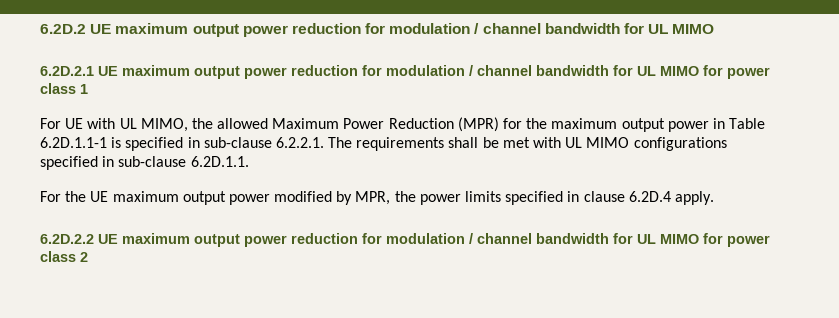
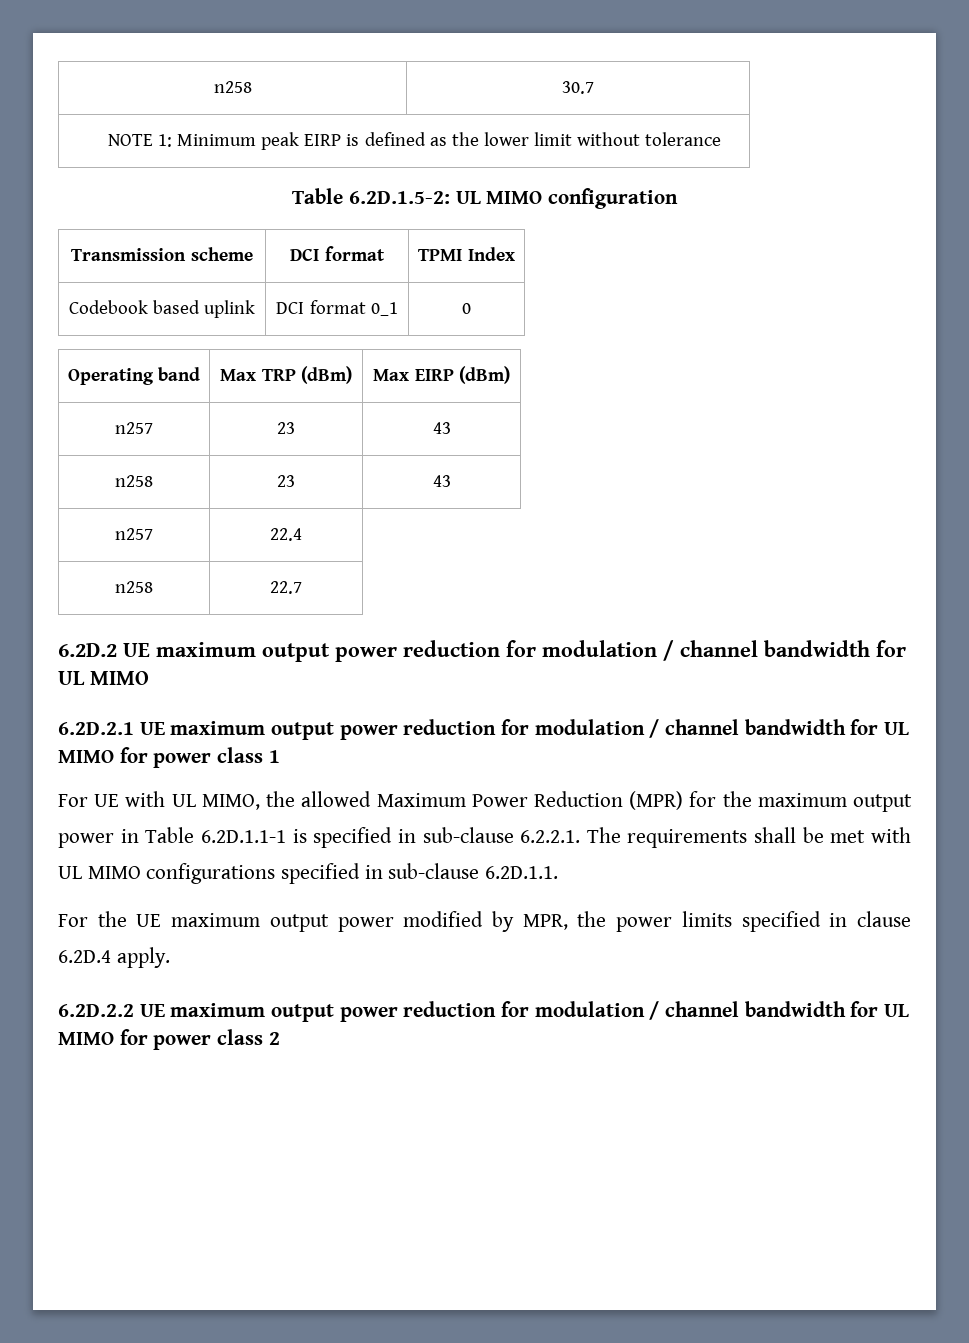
+ n258 | 30.7
+ NOTE 1: Minimum peak EIRP is defined as the lower limit without tolerance
+ Table 6.2D.1.5-2: UL MIMO configuration
+ Transmission scheme | DCI format | TPMI Index
+ Codebook based uplink | DCI format 0_1 | 0
+ Operating band | Max TRP (dBm) | Max EIRP (dBm)
+ n257 | 23 | 43
+ n258 | 23 | 43
+ n257 | 22.4
+ n258 | 22.7

